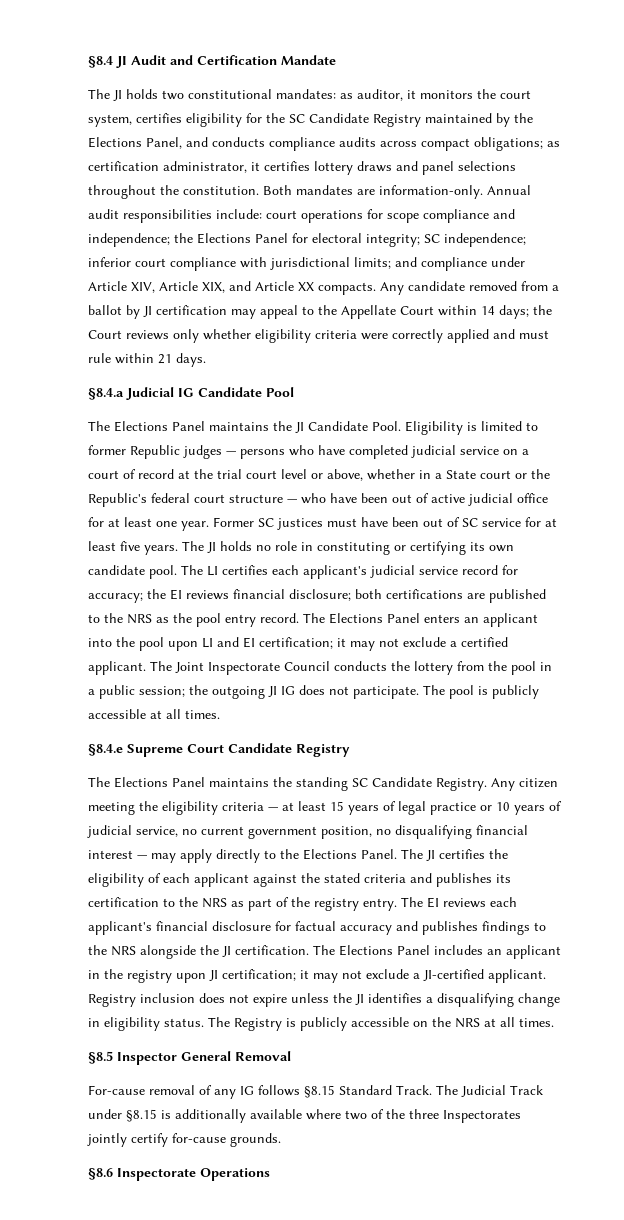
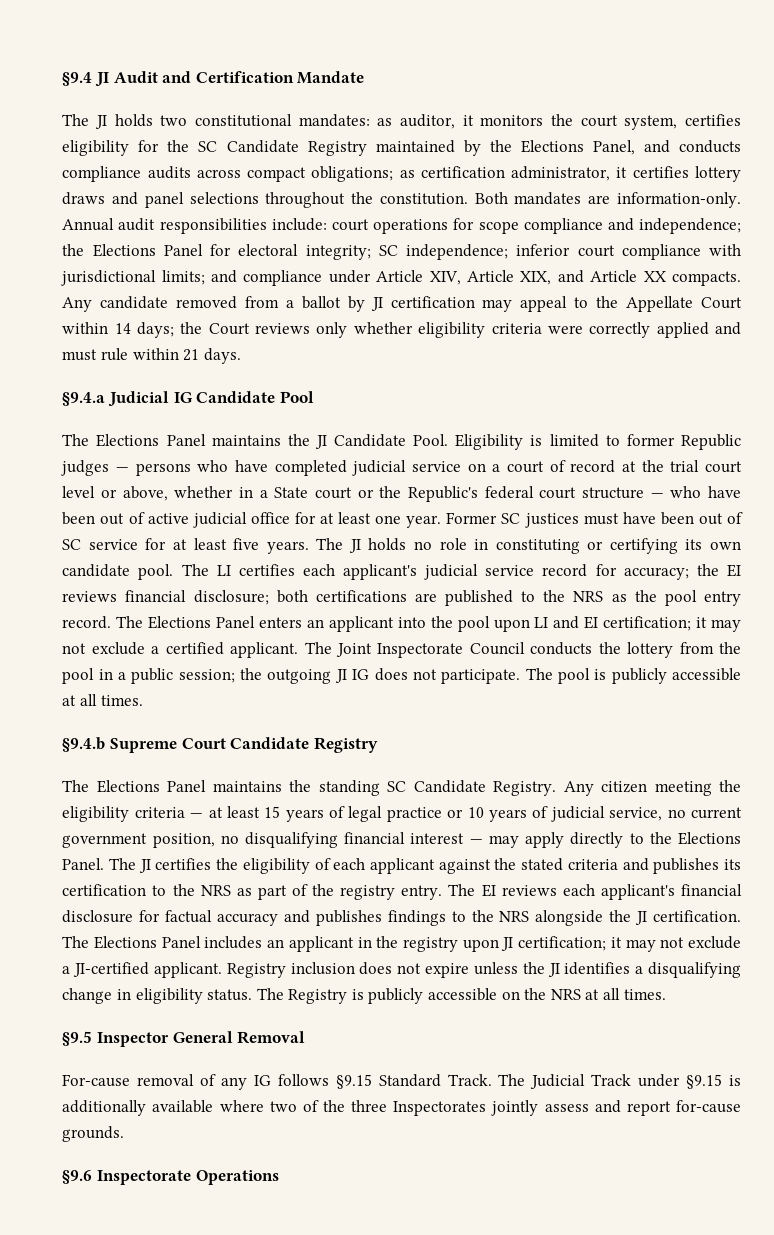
- §8.4 JI Audit and Certification Mandate
+ §9.4 JI Audit and Certification Mandate
- §8.4.a Judicial IG Candidate Pool
+ §9.4.a Judicial IG Candidate Pool
- §8.4.e Supreme Court Candidate Registry
+ §9.4.b Supreme Court Candidate Registry
- §8.5 Inspector General Removal
+ §9.5 Inspector General Removal
- For-cause removal of any IG follows §8.15 Standard Track.
+ For-cause removal of any IG follows §9.15 Standard Track.
- The Judicial Track under §8.15 is additionally available where two of the three Inspectorates jointly certify for-cause grounds.
+ The Judicial Track under §9.15 is additionally available where two of the three Inspectorates jointly assess and report for-cause grounds.
- §8.6 Inspectorate Operations
+ §9.6 Inspectorate Operations

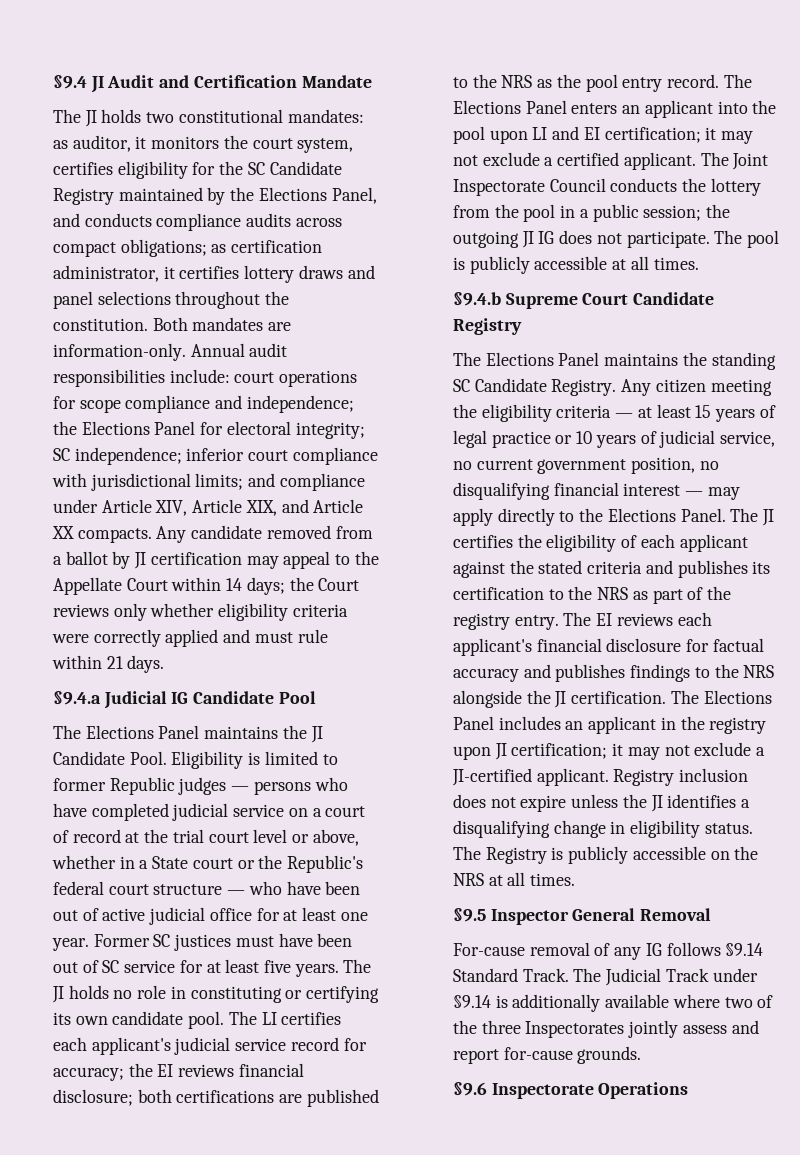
- For-cause removal of any IG follows §9.15 Standard Track.
+ For-cause removal of any IG follows §9.14 Standard Track.
- The Judicial Track under §9.15 is additionally available where two of the three Inspectorates jointly assess and report for-cause grounds.
+ The Judicial Track under §9.14 is additionally available where two of the three Inspectorates jointly assess and report for-cause grounds.

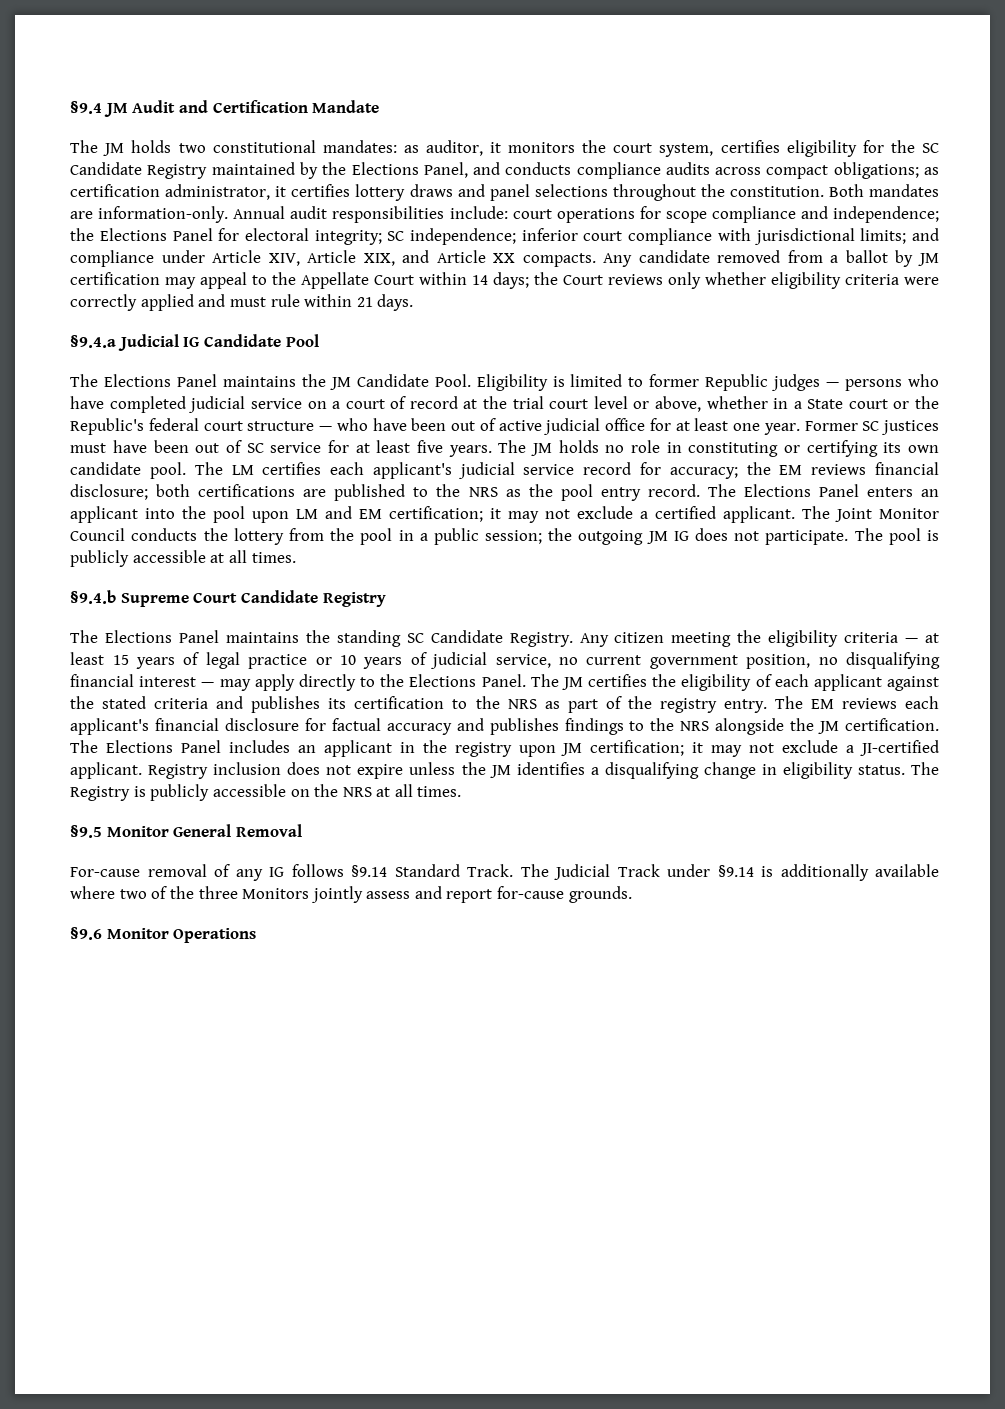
- §9.4 JI Audit and Certification Mandate
+ §9.4 JM Audit and Certification Mandate
- The JI holds two constitutional mandates: as auditor, it monitors the court system, certifies eligibility for the SC Candidate Registry maintained by the Elections Panel, and conducts compliance audits across compact obligations; as certification administrator, it certifies lottery draws and panel selections throughout the constitution.
+ The JM holds two constitutional mandates: as auditor, it monitors the court system, certifies eligibility for the SC Candidate Registry maintained by the Elections Panel, and conducts compliance audits across compact obligations; as certification administrator, it certifies lottery draws and panel selections throughout the constitution.
- Any candidate removed from a ballot by JI certification may appeal to the Appellate Court within 14 days; the Court reviews only whether eligibility criteria were correctly applied and must rule within 21 days.
+ Any candidate removed from a ballot by JM certification may appeal to the Appellate Court within 14 days; the Court reviews only whether eligibility criteria were correctly applied and must rule within 21 days.
- The Elections Panel maintains the JI Candidate Pool.
+ The Elections Panel maintains the JM Candidate Pool.
- The JI holds no role in constituting or certifying its own candidate pool.
+ The JM holds no role in constituting or certifying its own candidate pool.
- The LI certifies each applicant's judicial service record for accuracy; the EI reviews financial disclosure; both certifications are published to the NRS as the pool entry record.
+ The LM certifies each applicant's judicial service record for accuracy; the EM reviews financial disclosure; both certifications are published to the NRS as the pool entry record.
- The Elections Panel enters an applicant into the pool upon LI and EI certification; it may not exclude a certified applicant.
+ The Elections Panel enters an applicant into the pool upon LM and EM certification; it may not exclude a certified applicant.
- The Joint Inspectorate Council conducts the lottery from the pool in a public session; the outgoing JI IG does not participate.
+ The Joint Monitor Council conducts the lottery from the pool in a public session; the outgoing JM IG does not participate.
- The JI certifies the eligibility of each applicant against the stated criteria and publishes its certification to the NRS as part of the registry entry.
+ The JM certifies the eligibility of each applicant against the stated criteria and publishes its certification to the NRS as part of the registry entry.
- The EI reviews each applicant's financial disclosure for factual accuracy and publishes findings to the NRS alongside the JI certification.
+ The EM reviews each applicant's financial disclosure for factual accuracy and publishes findings to the NRS alongside the JM certification.
- The Elections Panel includes an applicant in the registry upon JI certification; it may not exclude a JI-certified applicant.
+ The Elections Panel includes an applicant in the registry upon JM certification; it may not exclude a JI-certified applicant.
- Registry inclusion does not expire unless the JI identifies a disqualifying change in eligibility status.
+ Registry inclusion does not expire unless the JM identifies a disqualifying change in eligibility status.
- §9.5 Inspector General Removal
+ §9.5 Monitor General Removal
- The Judicial Track under §9.14 is additionally available where two of the three Inspectorates jointly assess and report for-cause grounds.
+ The Judicial Track under §9.14 is additionally available where two of the three Monitors jointly assess and report for-cause grounds.
- §9.6 Inspectorate Operations
+ §9.6 Monitor Operations

